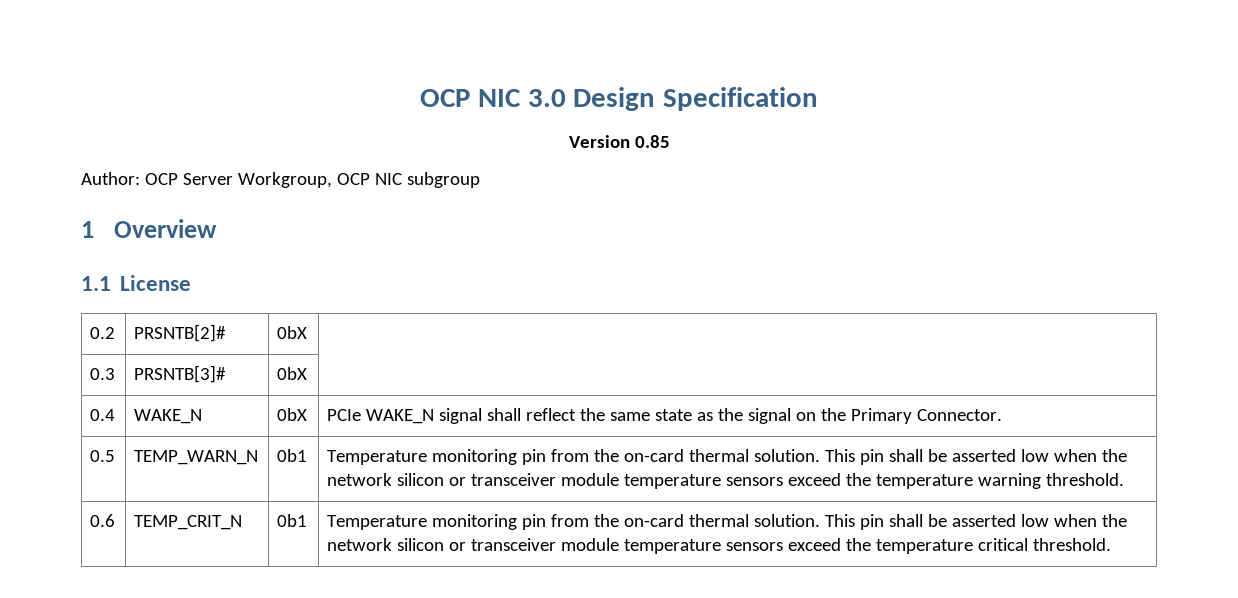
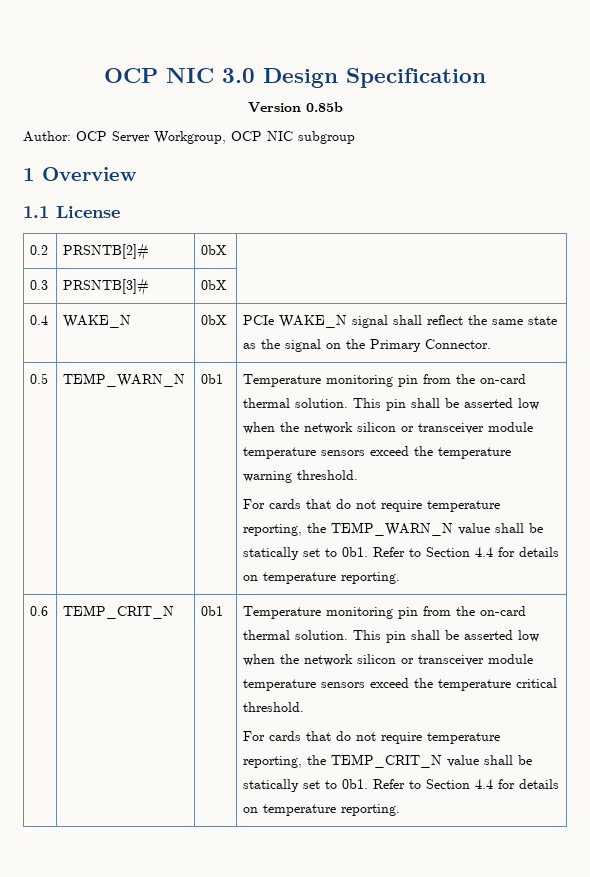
- Version 0.85
+ Version 0.85b
+ For cards that do not require temperature reporting, the TEMP_WARN_N value shall be statically set to 0b1. Refer to Section 4.4 for details on temperature reporting.
+ For cards that do not require temperature reporting, the TEMP_CRIT_N value shall be statically set to 0b1. Refer to Section 4.4 for details on temperature reporting.

